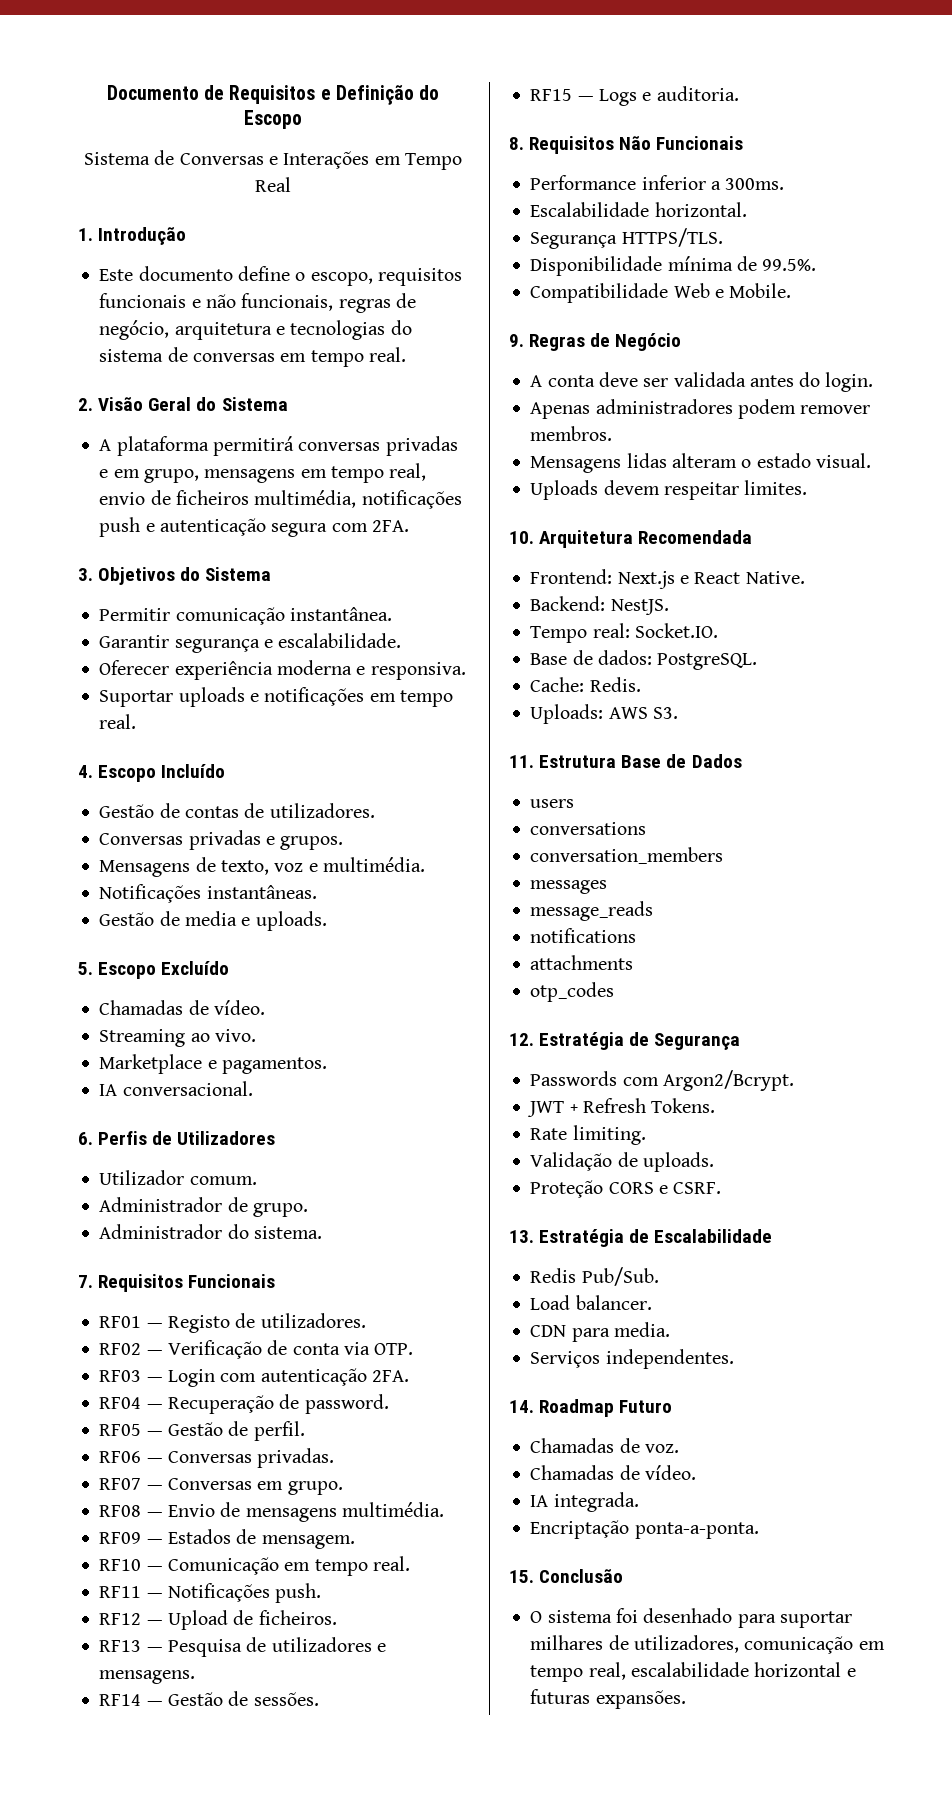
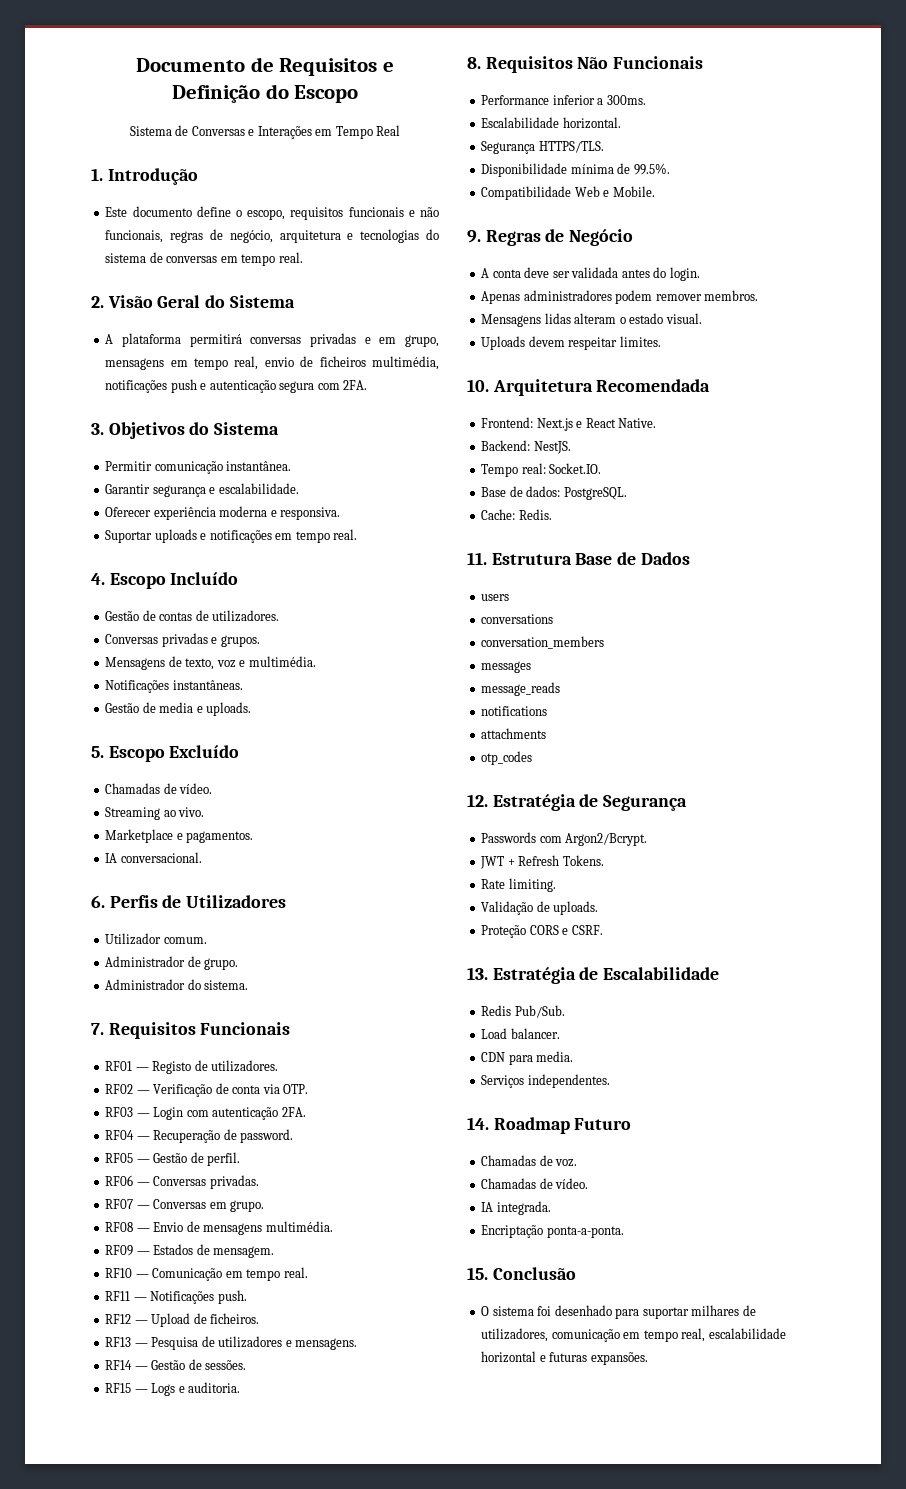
- Uploads: AWS S3.

